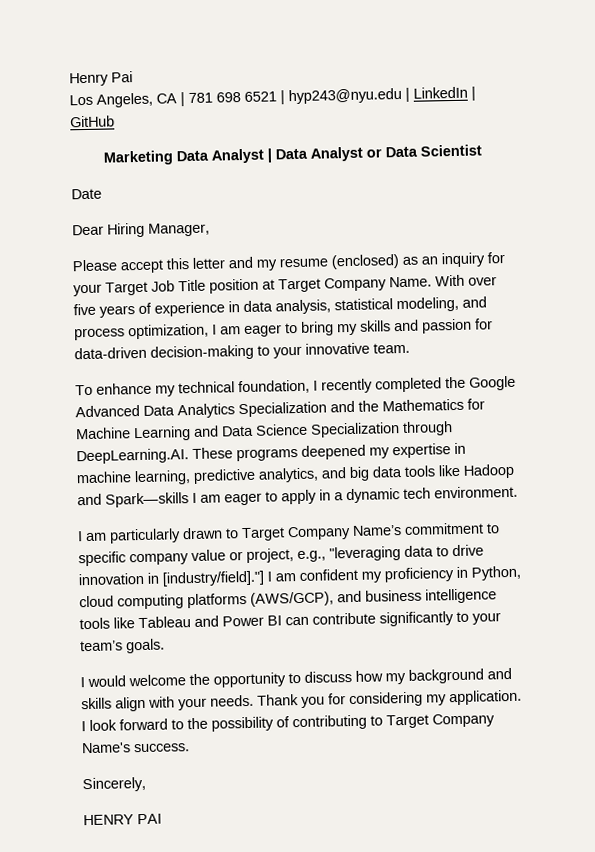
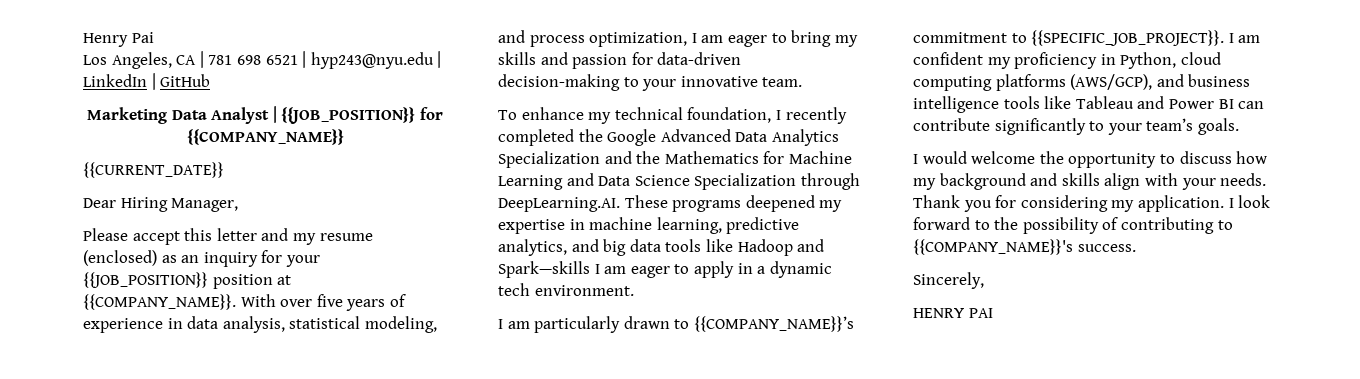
- Marketing Data Analyst | Data Analyst or Data Scientist
- Date
+ Marketing Data Analyst | {{JOB_POSITION}} for {{COMPANY_NAME}}
+ {{CURRENT_DATE}}
- Please accept this letter and my resume (enclosed) as an inquiry for your Target Job Title position at Target Company Name.
+ Please accept this letter and my resume (enclosed) as an inquiry for your {{JOB_POSITION}} position at {{COMPANY_NAME}}.
- I am particularly drawn to Target Company Name’s commitment to specific company value or project, e.g., "leveraging data to drive innovation in [industry/field]."]
+ I am particularly drawn to {{COMPANY_NAME}}’s commitment to {{SPECIFIC_JOB_PROJECT}}.
- I look forward to the possibility of contributing to Target Company Name's success.
+ I look forward to the possibility of contributing to {{COMPANY_NAME}}'s success.

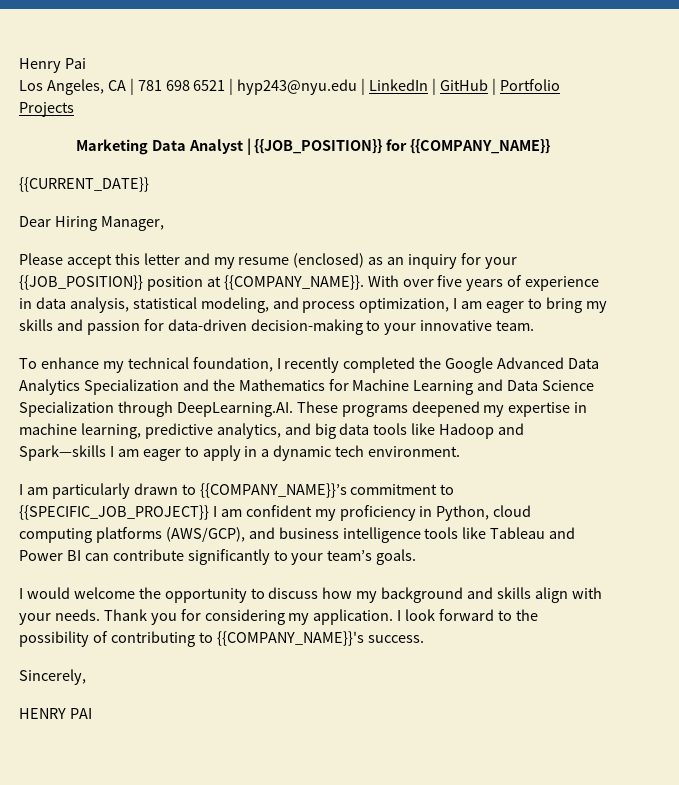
- Los Angeles, CA | 781 698 6521 | hyp243@nyu.edu | LinkedIn | GitHub
+ Los Angeles, CA | 781 698 6521 | hyp243@nyu.edu | LinkedIn | GitHub | Portfolio Projects
- I am particularly drawn to {{COMPANY_NAME}}’s commitment to {{SPECIFIC_JOB_PROJECT}}. I am confident my proficiency in Python, cloud computing platforms (AWS/GCP), and business intelligence tools like Tableau and Power BI can contribute significantly to your team’s goals.
+ I am particularly drawn to {{COMPANY_NAME}}’s commitment to {{SPECIFIC_JOB_PROJECT}} I am confident my proficiency in Python, cloud computing platforms (AWS/GCP), and business intelligence tools like Tableau and Power BI can contribute significantly to your team’s goals.

